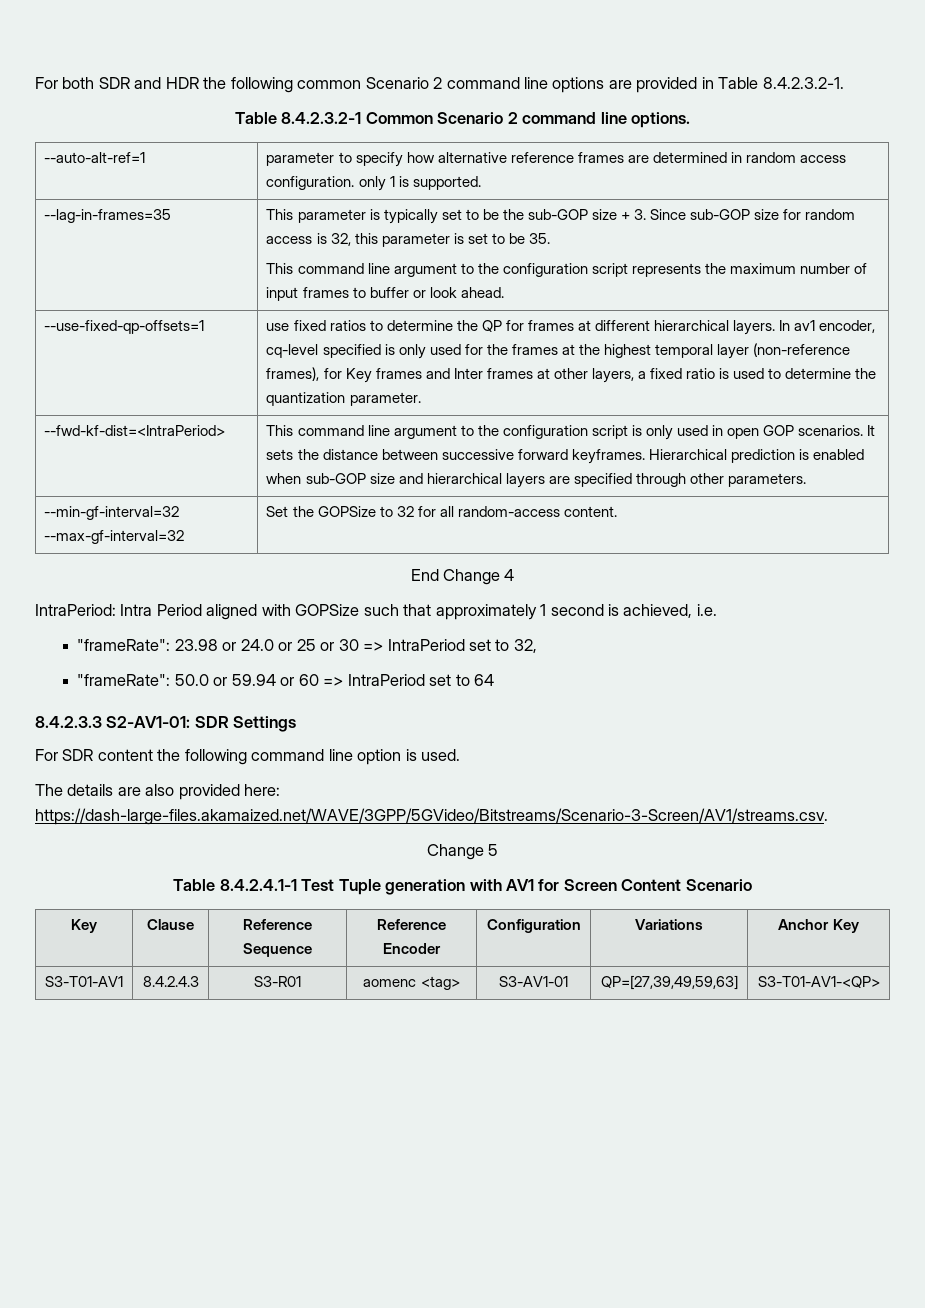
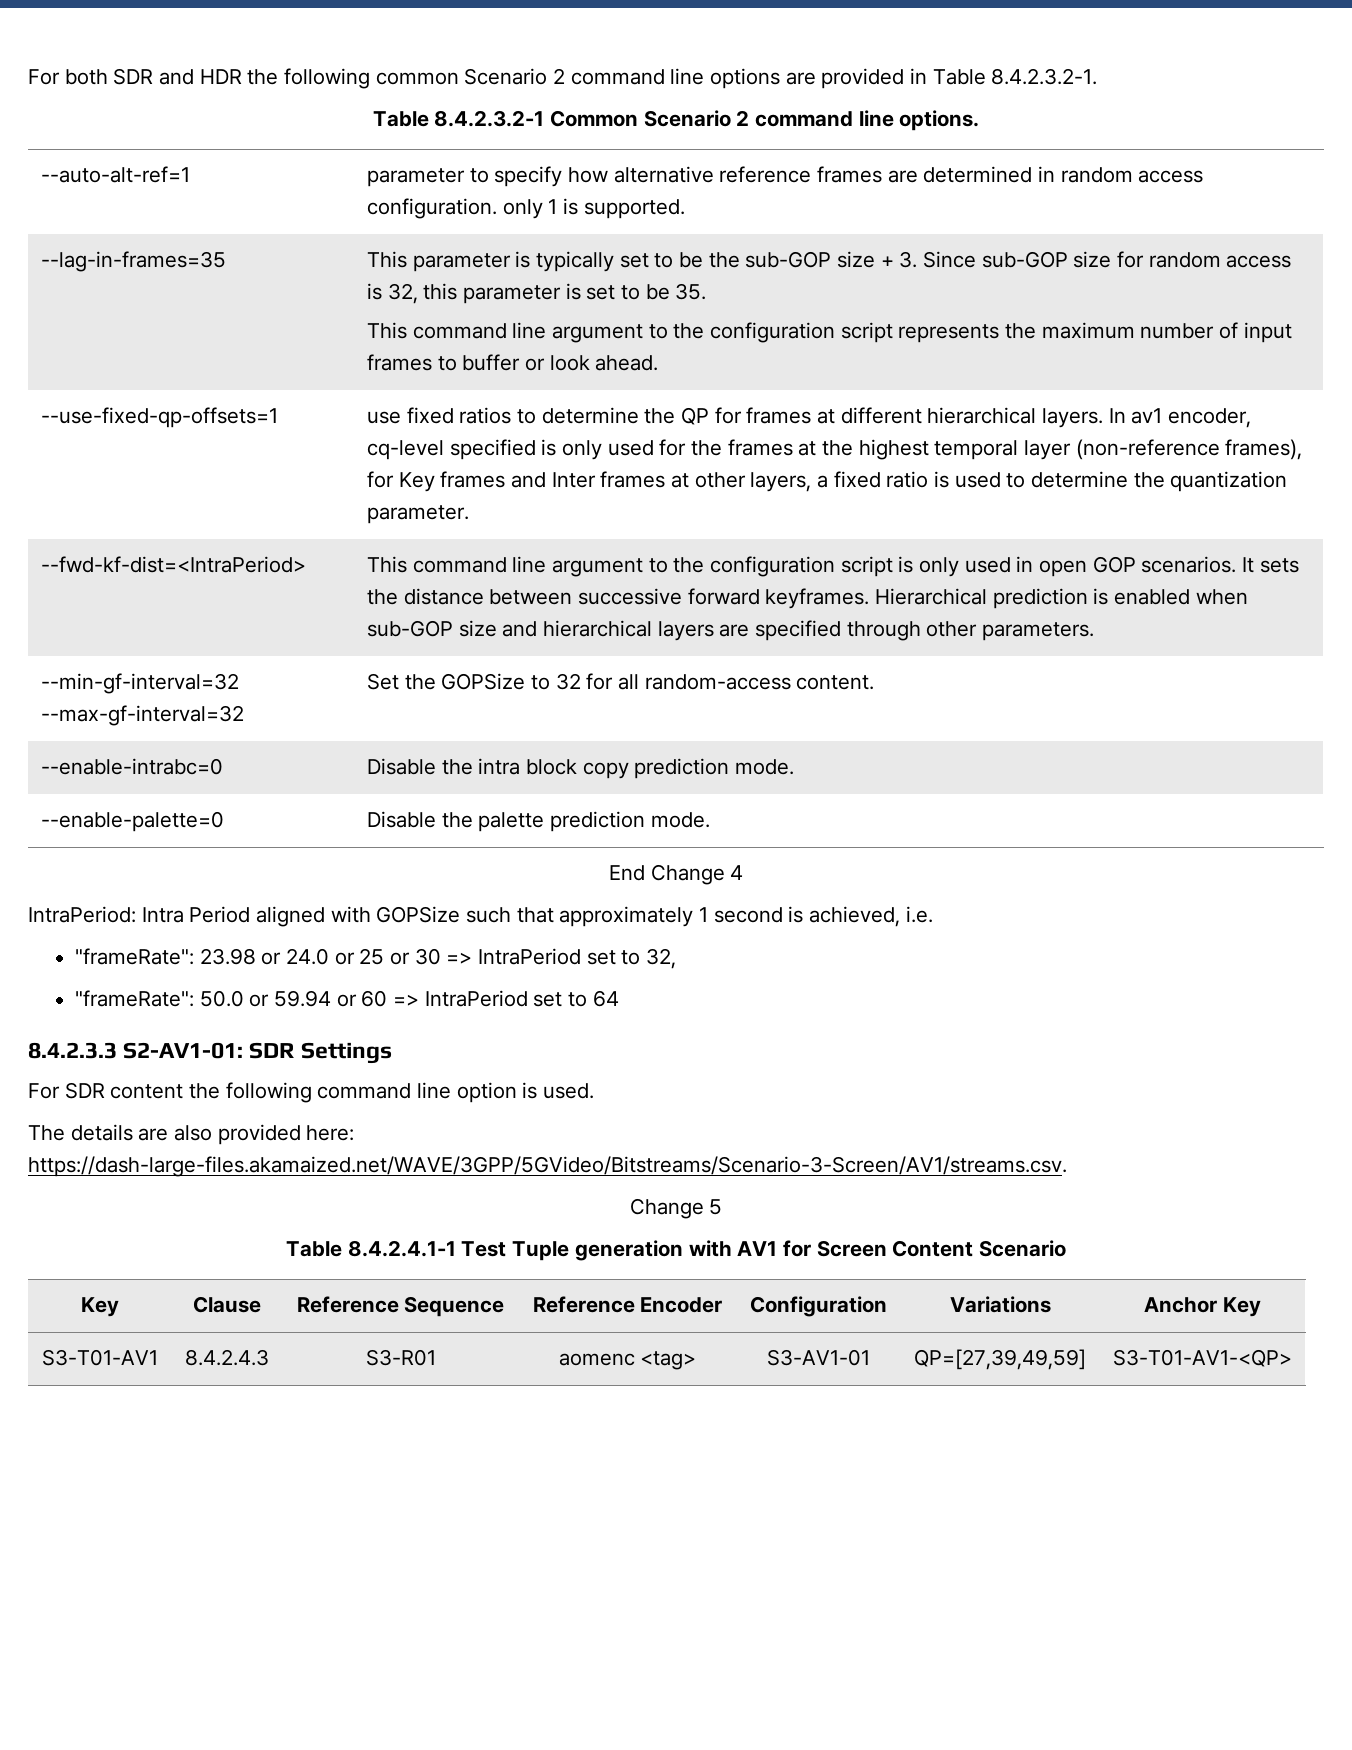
+ --enable-intrabc=0 | Disable the intra block copy prediction mode.
+ --enable-palette=0 | Disable the palette prediction mode.
- S3-T01-AV1 | 8.4.2.4.3 | S3-R01 | aomenc <tag> | S3-AV1-01 | QP=[27,39,49,59,63] | S3-T01-AV1-<QP>
+ S3-T01-AV1 | 8.4.2.4.3 | S3-R01 | aomenc <tag> | S3-AV1-01 | QP=[27,39,49,59] | S3-T01-AV1-<QP>

